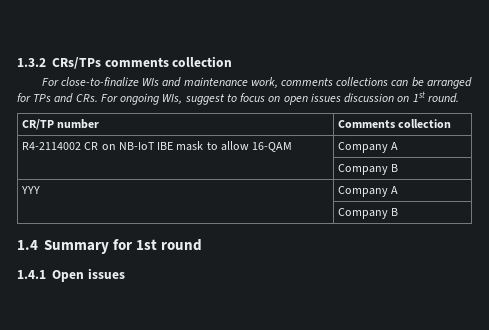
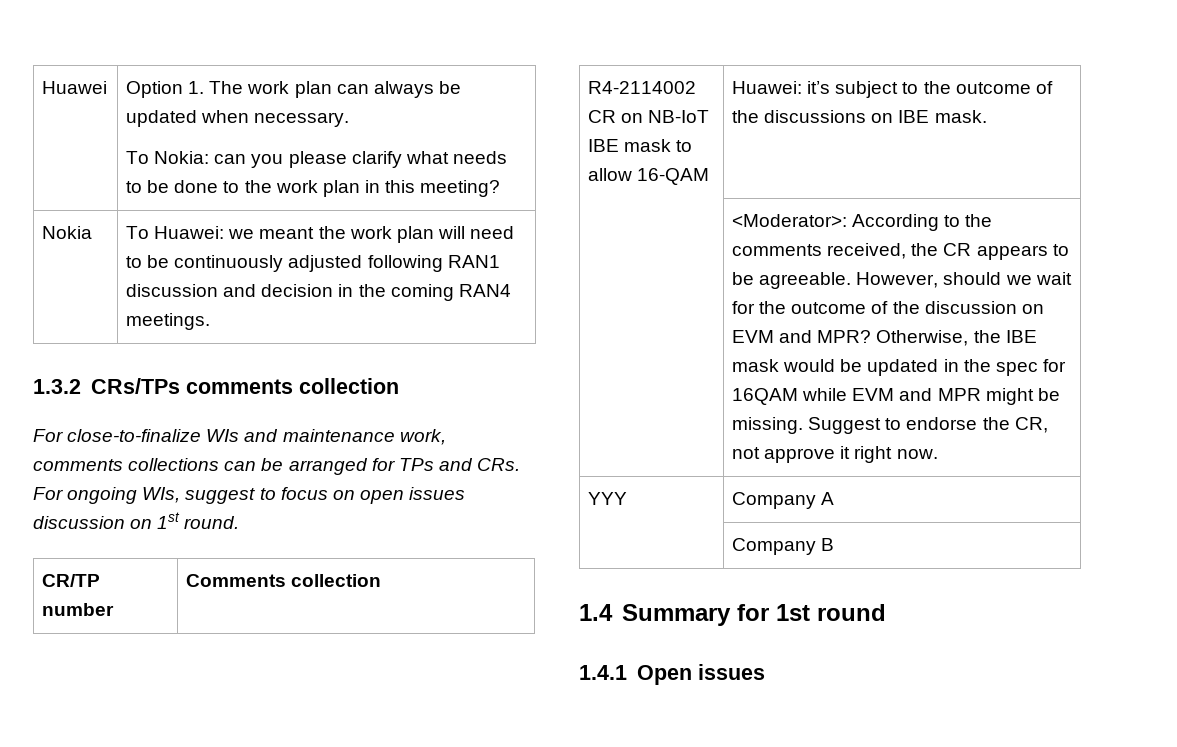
+ Huawei | Option 1. The work plan can always be updated when necessary.
+ To Nokia: can you please clarify what needs to be done to the work plan in this meeting?
+ Nokia | To Huawei: we meant the work plan will need to be continuously adjusted following RAN1 discussion and decision in the coming RAN4 meetings.
- R4-2114002 CR on NB-IoT IBE mask to allow 16-QAM | Company A
- | Company B
+ R4-2114002 CR on NB-IoT IBE mask to allow 16-QAM | Huawei: it’s subject to the outcome of the discussions on IBE mask.
+ | <Moderator>: According to the comments received, the CR appears to be agreeable. However, should we wait for the outcome of the discussion on EVM and MPR? Otherwise, the IBE mask would be updated in the spec for 16QAM while EVM and MPR might be missing. Suggest to endorse the CR, not approve it right now.

